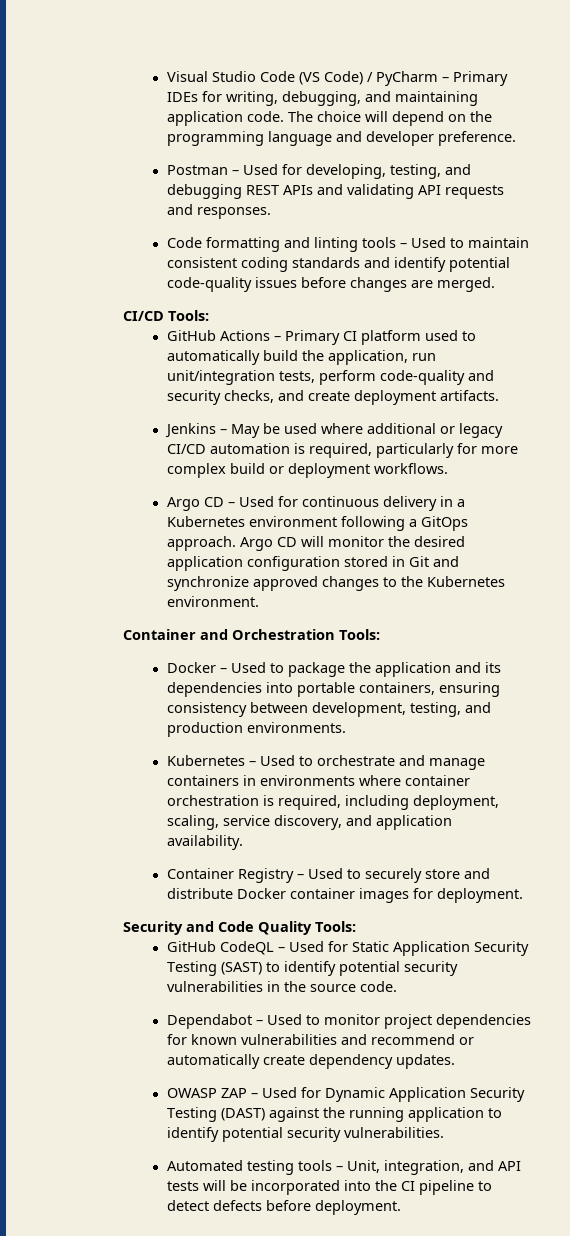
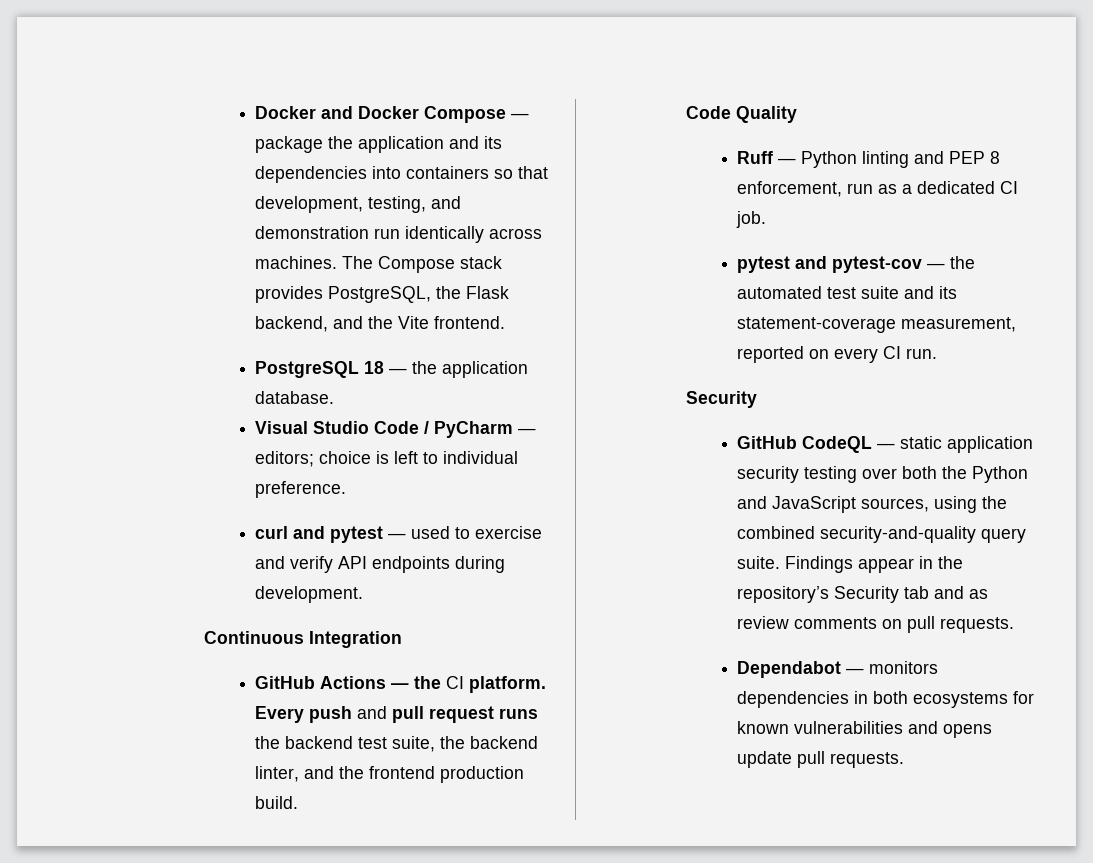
- Visual Studio Code (VS Code) / PyCharm – Primary IDEs for writing, debugging, and maintaining application code. The choice will depend on the programming language and developer preference.
- Postman – Used for developing, testing, and debugging REST APIs and validating API requests and responses.
- Code formatting and linting tools – Used to maintain consistent coding standards and identify potential code-quality issues before changes are merged.
- CI/CD Tools:
- GitHub Actions – Primary CI platform used to automatically build the application, run unit/integration tests, perform code-quality and security checks, and create deployment artifacts.
- Jenkins – May be used where additional or legacy CI/CD automation is required, particularly for more complex build or deployment workflows.
- Argo CD – Used for continuous delivery in a Kubernetes environment following a GitOps approach. Argo CD will monitor the desired application configuration stored in Git and synchronize approved changes to the Kubernetes environment.
- Container and Orchestration Tools:
- Docker – Used to package the application and its dependencies into portable containers, ensuring consistency between development, testing, and production environments.
- Kubernetes – Used to orchestrate and manage containers in environments where container orchestration is required, including deployment, scaling, service discovery, and application availability.
- Container Registry – Used to securely store and distribute Docker container images for deployment.
- Security and Code Quality Tools:
- GitHub CodeQL – Used for Static Application Security Testing (SAST) to identify potential security vulnerabilities in the source code.
- Dependabot – Used to monitor project dependencies for known vulnerabilities and recommend or automatically create dependency updates.
- OWASP ZAP – Used for Dynamic Application Security Testing (DAST) against the running application to identify potential security vulnerabilities.
- Automated testing tools – Unit, integration, and API tests will be incorporated into the CI pipeline to detect defects before deployment.
+ Docker and Docker Compose — package the application and its dependencies into containers so that development, testing, and demonstration run identically across machines. The Compose stack provides PostgreSQL, the Flask backend, and the Vite frontend.
+ PostgreSQL 18 — the application database.
+ Visual Studio Code / PyCharm — editors; choice is left to individual preference.
+ curl and pytest — used to exercise and verify API endpoints during development.
+ Continuous Integration
+ GitHub Actions — the CI platform. Every push and pull request runs the backend test suite, the backend linter, and the frontend production build.
+ Code Quality
+ Ruff — Python linting and PEP 8 enforcement, run as a dedicated CI job.
+ pytest and pytest-cov — the automated test suite and its statement-coverage measurement, reported on every CI run.
+ Security
+ GitHub CodeQL — static application security testing over both the Python and JavaScript sources, using the combined security-and-quality query suite. Findings appear in the repository’s Security tab and as review comments on pull requests.
+ Dependabot — monitors dependencies in both ecosystems for known vulnerabilities and opens update pull requests.

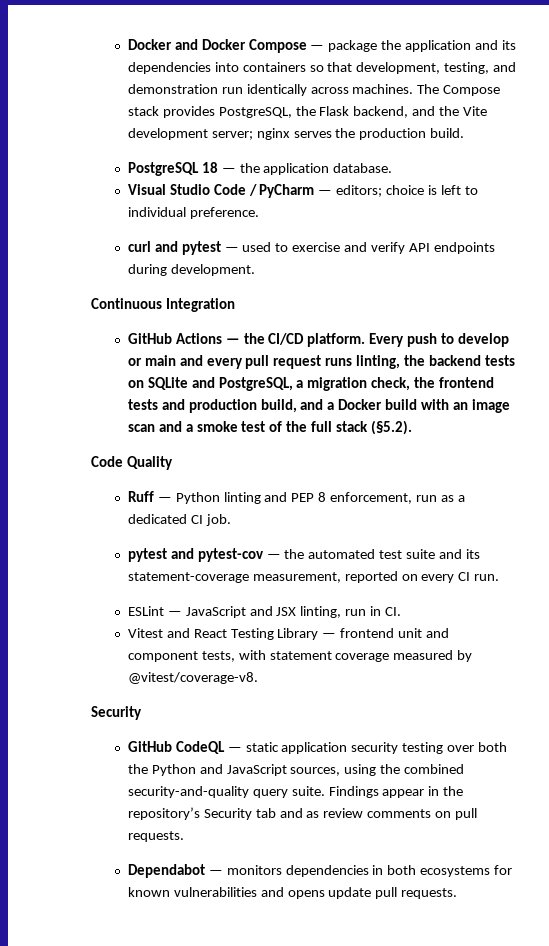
- The Compose stack provides PostgreSQL, the Flask backend, and the Vite frontend.
+ The Compose stack provides PostgreSQL, the Flask backend, and the Vite development server; nginx serves the production build.
- GitHub Actions — the CI platform.
+ GitHub Actions — the CI/CD platform.
- Every push and pull request runs the backend test suite, the backend linter, and the frontend production build.
+ Every push to develop or main and every pull request runs linting, the backend tests on SQLite and PostgreSQL, a migration check, the frontend tests and production build, and a Docker build with an image scan and a smoke test of the full stack (§5.2).
+ ESLint — JavaScript and JSX linting, run in CI.
+ Vitest and React Testing Library — frontend unit and component tests, with statement coverage measured by @vitest/coverage-v8.

